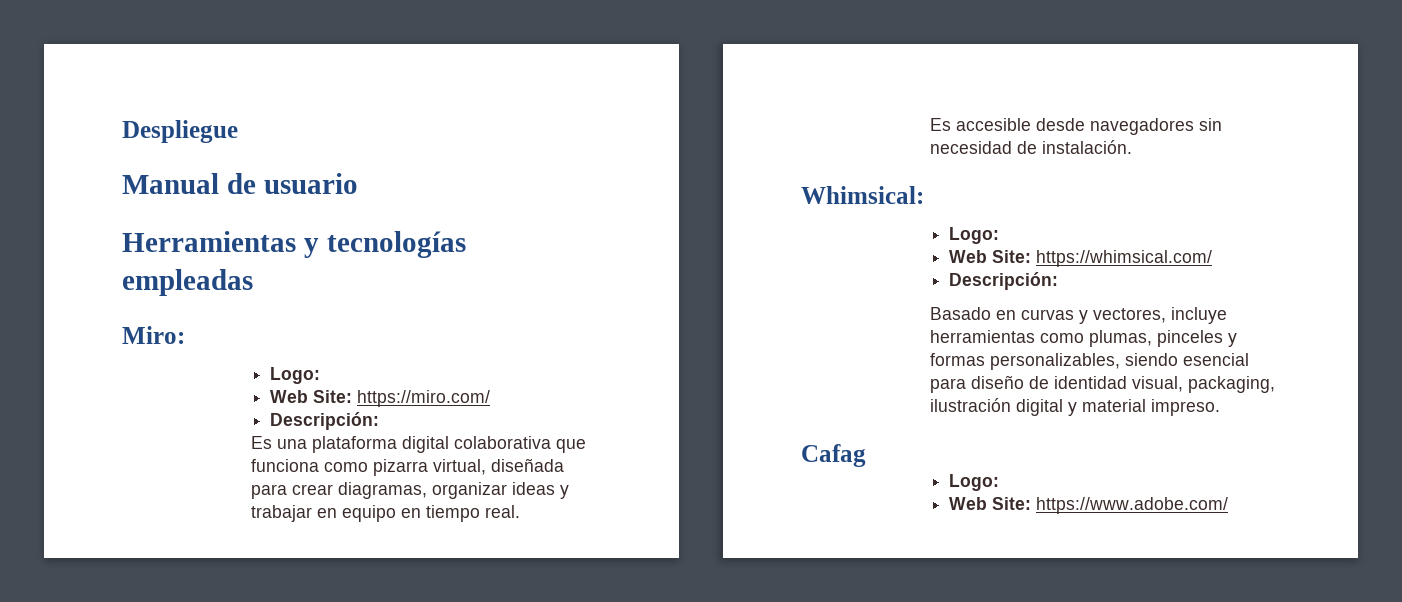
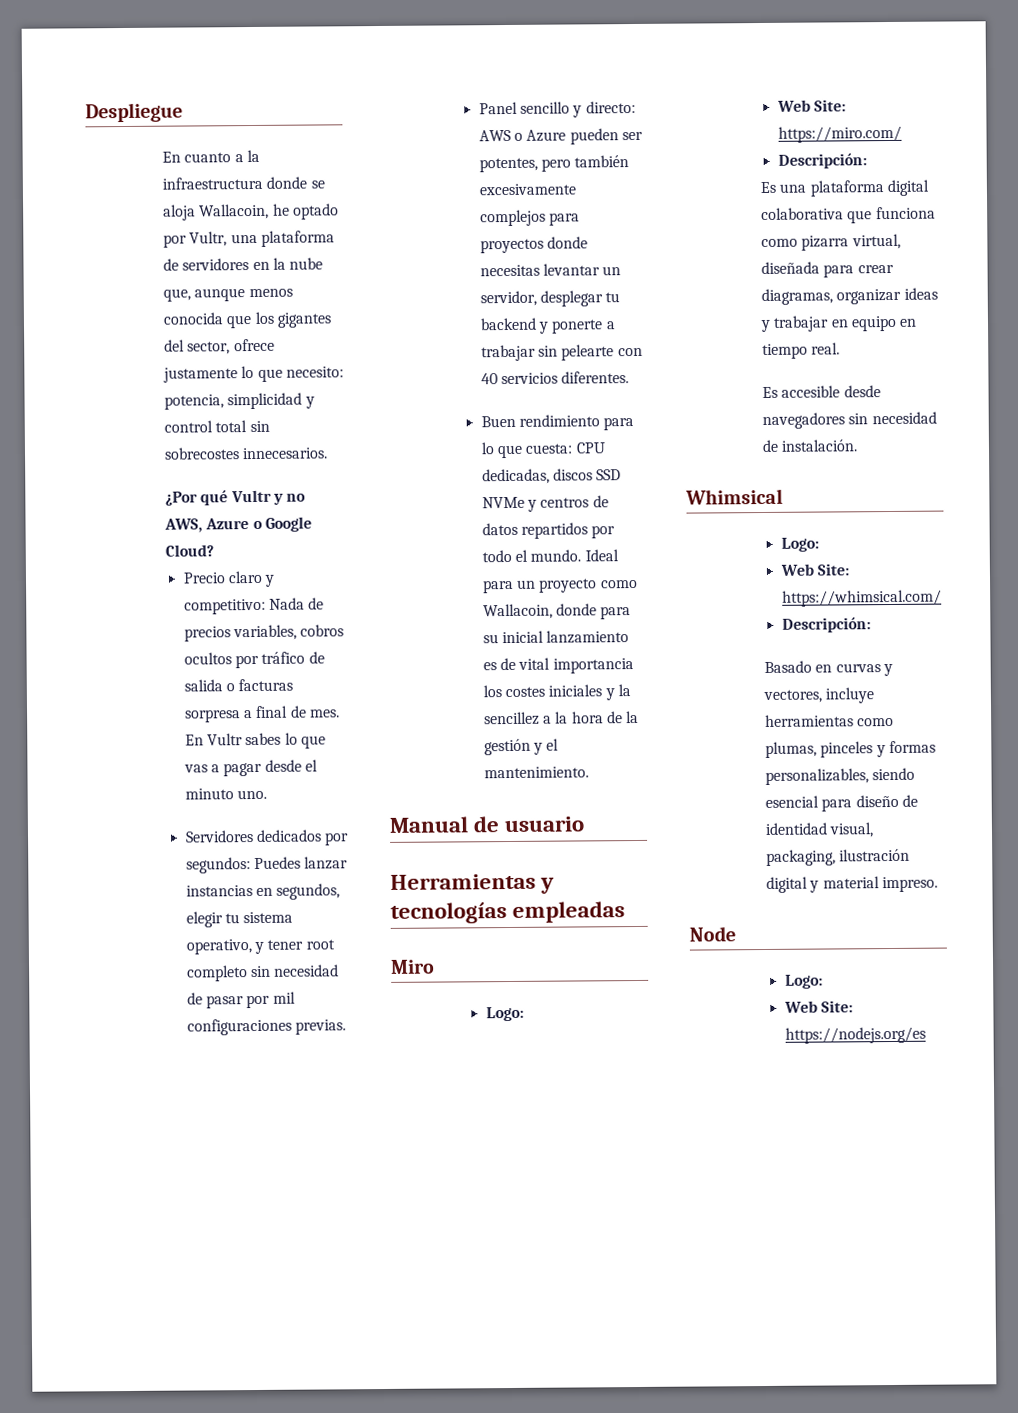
+ En cuanto a la infraestructura donde se aloja Wallacoin, he optado por Vultr, una plataforma de servidores en la nube que, aunque menos conocida que los gigantes del sector, ofrece justamente lo que necesito: potencia, simplicidad y control total sin sobrecostes innecesarios.
+ ¿Por qué Vultr y no AWS, Azure o Google Cloud?
+ Precio claro y competitivo: Nada de precios variables, cobros ocultos por tráfico de salida o facturas sorpresa a final de mes. En Vultr sabes lo que vas a pagar desde el minuto uno.
+ Servidores dedicados por segundos: Puedes lanzar instancias en segundos, elegir tu sistema operativo, y tener root completo sin necesidad de pasar por mil configuraciones previas.
+ Panel sencillo y directo: AWS o Azure pueden ser potentes, pero también excesivamente complejos para proyectos donde necesitas levantar un servidor, desplegar tu backend y ponerte a trabajar sin pelearte con 40 servicios diferentes.
+ Buen rendimiento para lo que cuesta: CPU dedicadas, discos SSD NVMe y centros de datos repartidos por todo el mundo. Ideal para un proyecto como Wallacoin, donde para su inicial lanzamiento es de vital importancia los costes iniciales y la sencillez a la hora de la gestión y el mantenimiento.
- Miro:
+ Miro
- Whimsical:
+ Whimsical
- Cafag
+ Node
  Logo:
- Web Site: https://www.adobe.com/
+ Web Site: https://nodejs.org/es

